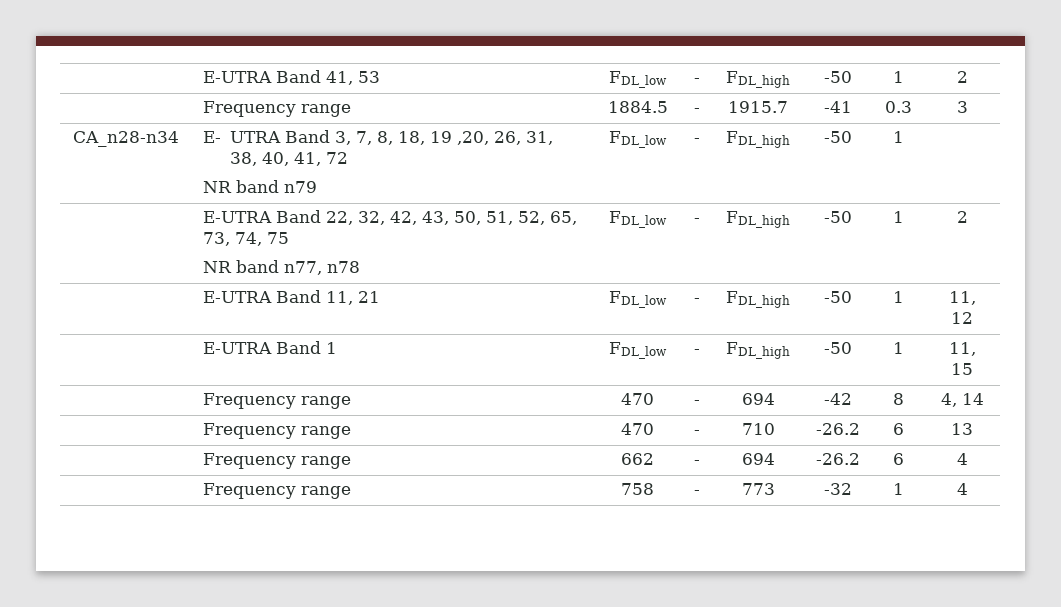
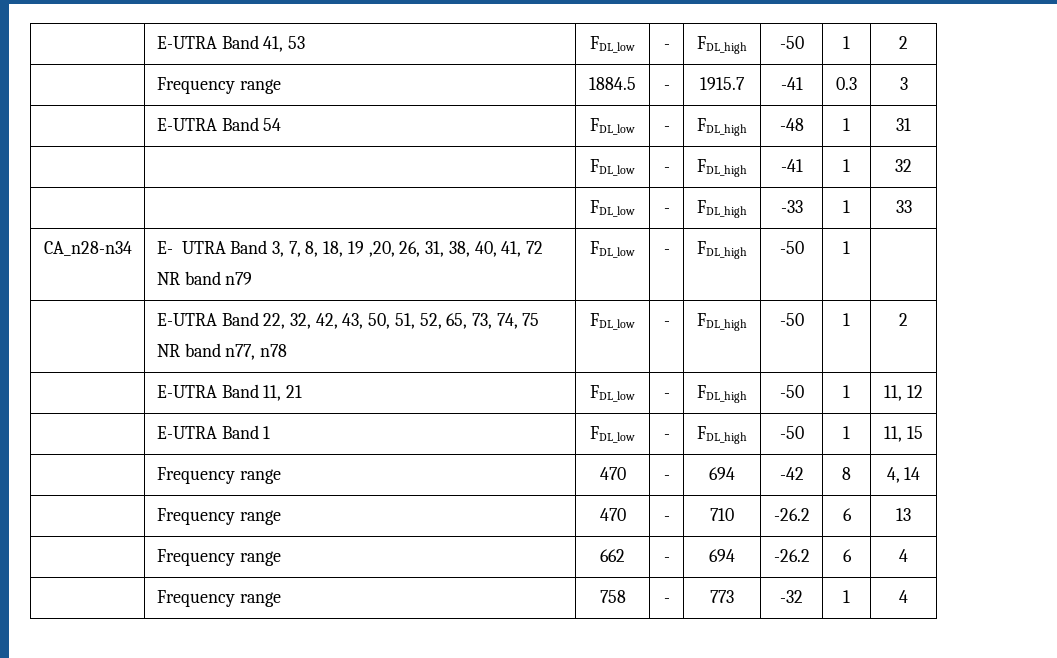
+ | E-UTRA Band 54 | FDL_low | - | FDL_high | -48 | 1 | 31
+ | | FDL_low | - | FDL_high | -41 | 1 | 32
+ | | FDL_low | - | FDL_high | -33 | 1 | 33

